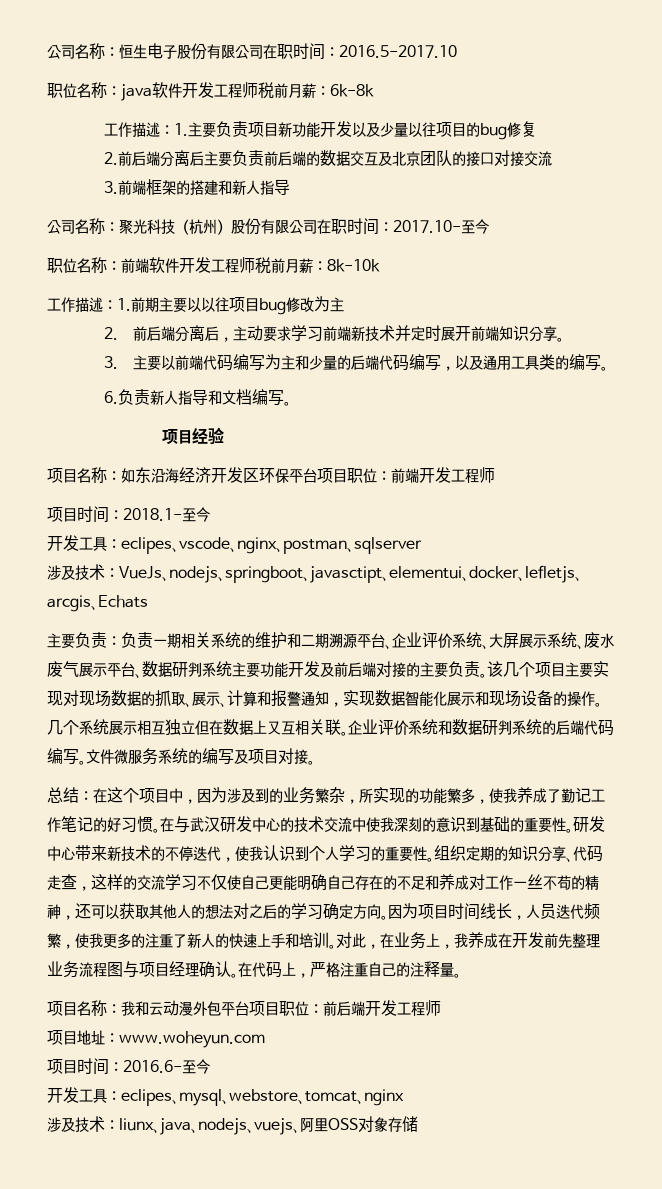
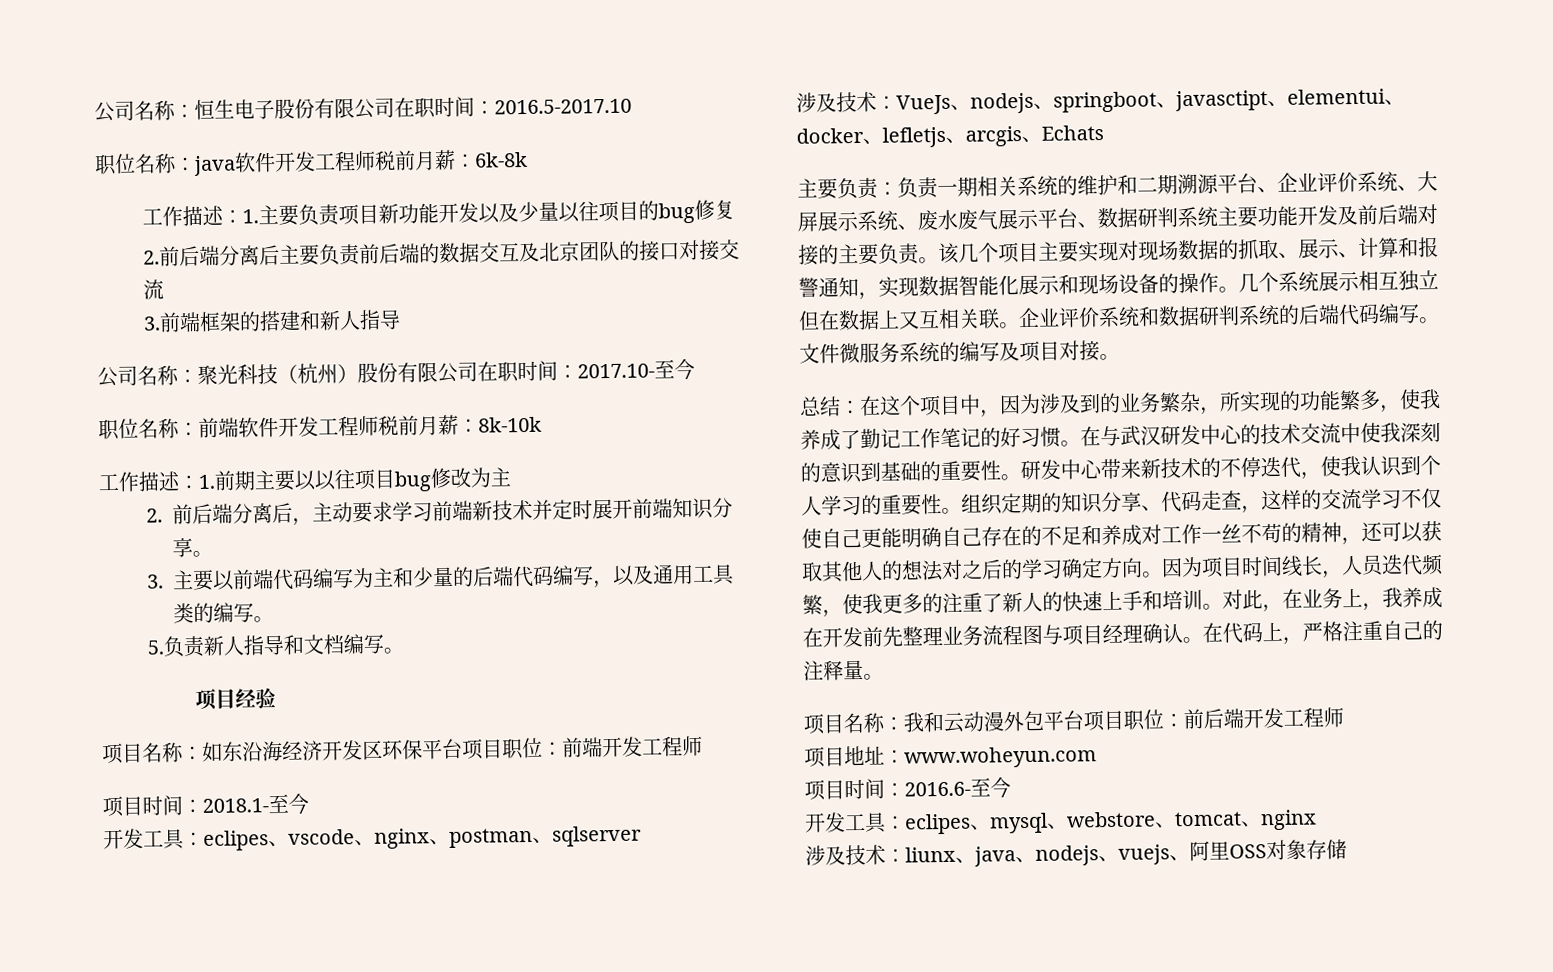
- 6.负责新人指导和文档编写。
+ 5.负责新人指导和文档编写。

